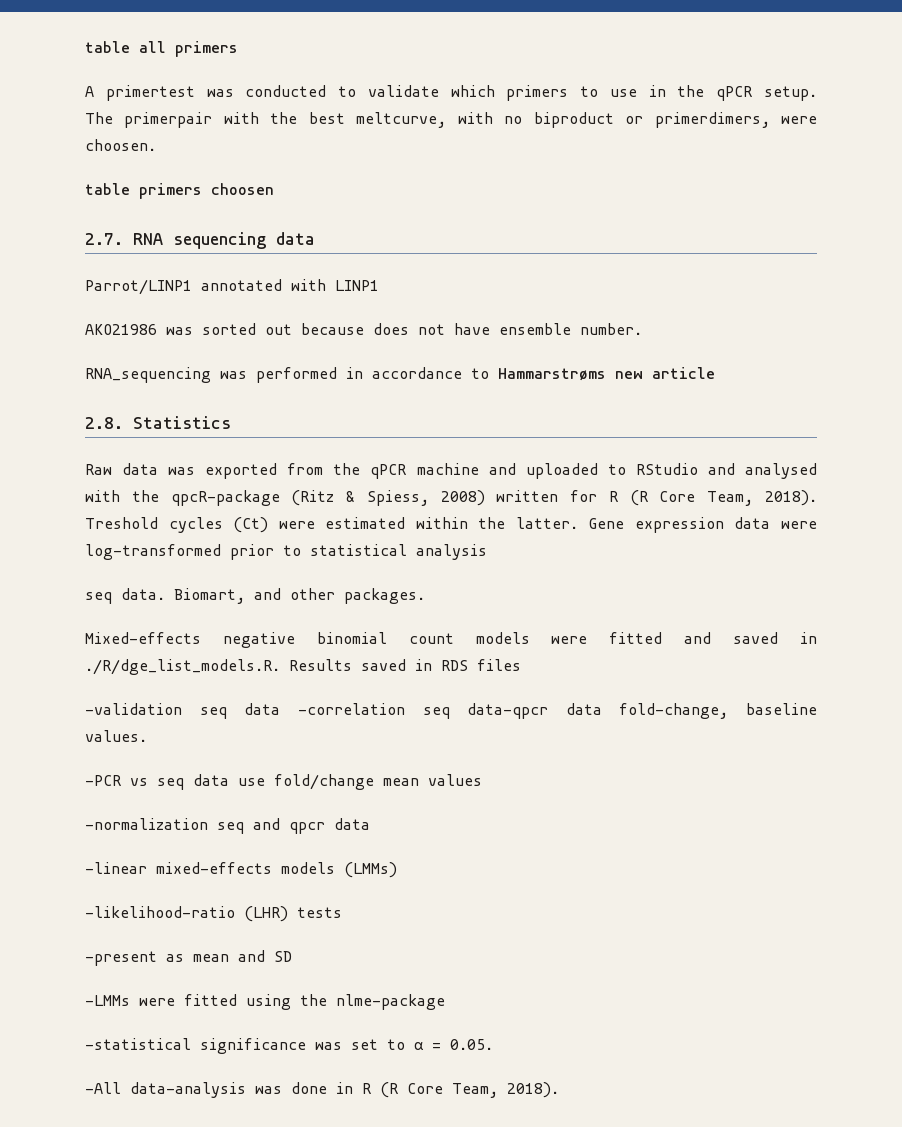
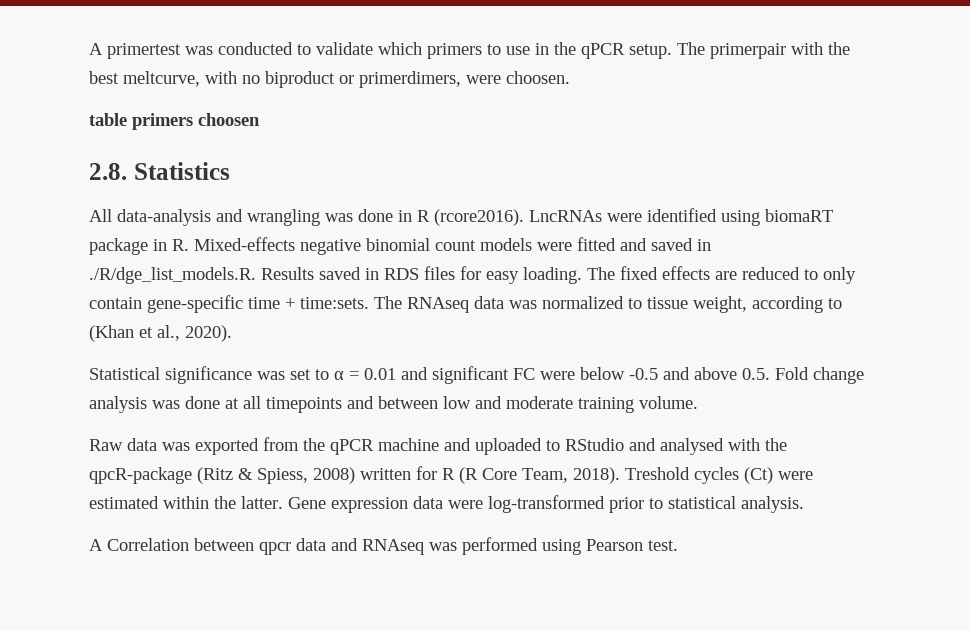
- table all primers
- 2.7. RNA sequencing data
- Parrot/LINP1 annotated with LINP1
- AKO21986 was sorted out because does not have ensemble number.
- RNA_sequencing was performed in accordance to Hammarstrøms new article
  2.8. Statistics
+ All data-analysis and wrangling was done in R (rcore2016). LncRNAs were identified using biomaRT package in R. Mixed-effects negative binomial count models were fitted and saved in ./R/dge_list_models.R. Results saved in RDS files for easy loading. The fixed effects are reduced to only contain gene-specific time + time:sets. The RNAseq data was normalized to tissue weight, according to (Khan et al., 2020).
+ Statistical significance was set to α = 0.01 and significant FC were below -0.5 and above 0.5. Fold change analysis was done at all timepoints and between low and moderate training volume.
- Gene expression data were log-transformed prior to statistical analysis
- seq data. Biomart, and other packages.
- Mixed-effects negative binomial count models were fitted and saved in ./R/dge_list_models.R. Results saved in RDS files
- -validation seq data -correlation seq data-qpcr data fold-change, baseline values.
- -PCR vs seq data use fold/change mean values
- -normalization seq and qpcr data
- -linear mixed-effects models (LMMs)
- -likelihood-ratio (LHR) tests
- -present as mean and SD
- -LMMs were fitted using the nlme-package
- -statistical significance was set to α = 0.05.
- -All data-analysis was done in R (R Core Team, 2018).
+ Gene expression data were log-transformed prior to statistical analysis.
+ A Correlation between qpcr data and RNAseq was performed using Pearson test.

